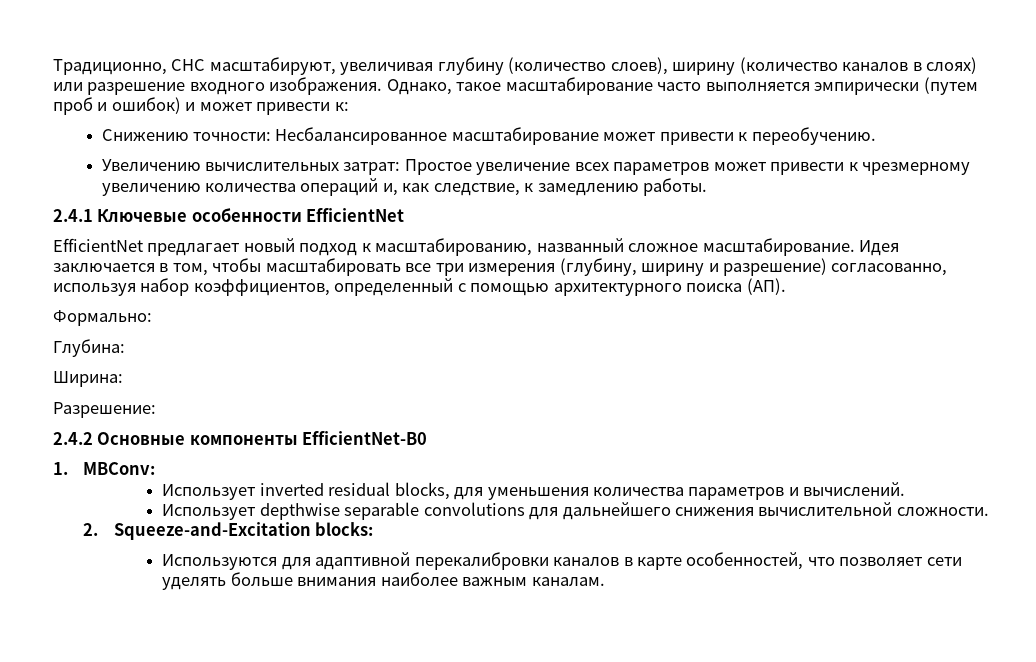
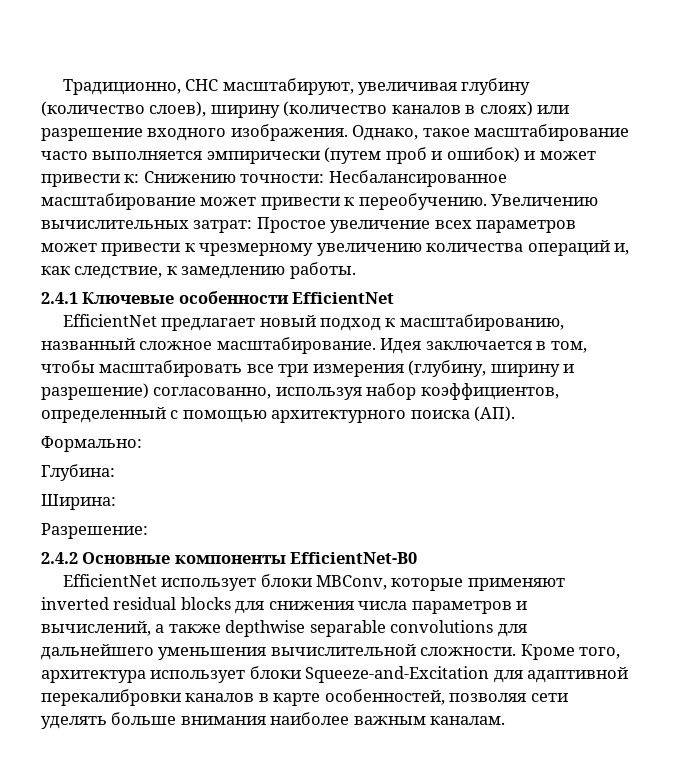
- Однако, такое масштабирование часто выполняется эмпирически (путем проб и ошибок) и может привести к:
- Снижению точности: Несбалансированное масштабирование может привести к переобучению.
- Увеличению вычислительных затрат: Простое увеличение всех параметров может привести к чрезмерному увеличению количества операций и, как следствие, к замедлению работы.
+ Однако, такое масштабирование часто выполняется эмпирически (путем проб и ошибок) и может привести к: Снижению точности: Несбалансированное масштабирование может привести к переобучению. Увеличению вычислительных затрат: Простое увеличение всех параметров может привести к чрезмерному увеличению количества операций и, как следствие, к замедлению работы.
- 1. MBConv:
- Использует inverted residual blocks, для уменьшения количества параметров и вычислений.
- Использует depthwise separable convolutions для дальнейшего снижения вычислительной сложности.
- 2. Squeeze-and-Excitation blocks:
- Используются для адаптивной перекалибровки каналов в карте особенностей, что позволяет сети уделять больше внимания наиболее важным каналам.
+ EfficientNet использует блоки MBConv, которые применяют inverted residual blocks для снижения числа параметров и вычислений, а также depthwise separable convolutions для дальнейшего уменьшения вычислительной сложности. Кроме того, архитектура использует блоки Squeeze-and-Excitation для адаптивной перекалибровки каналов в карте особенностей, позволяя сети уделять больше внимания наиболее важным каналам.

